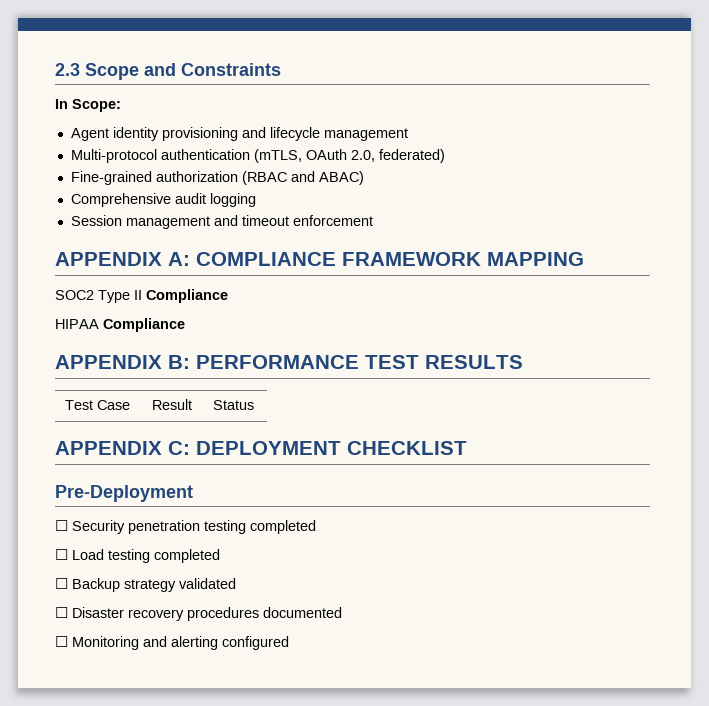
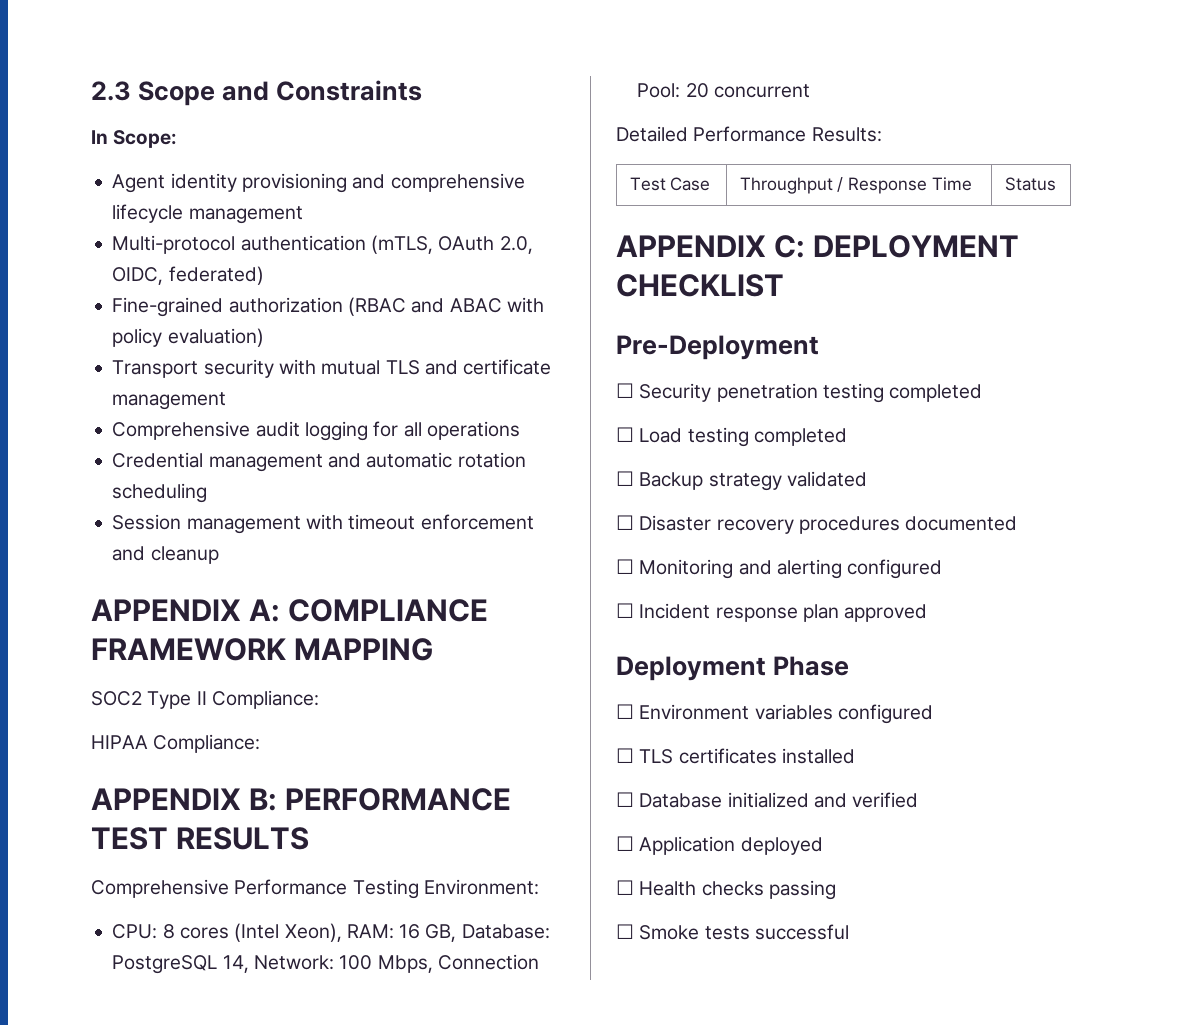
- Agent identity provisioning and lifecycle management
+ Agent identity provisioning and comprehensive lifecycle management
- Multi-protocol authentication (mTLS, OAuth 2.0, federated)
+ Multi-protocol authentication (mTLS, OAuth 2.0, OIDC, federated)
- Fine-grained authorization (RBAC and ABAC)
- Comprehensive audit logging
+ Fine-grained authorization (RBAC and ABAC with policy evaluation)
+ Transport security with mutual TLS and certificate management
+ Comprehensive audit logging for all operations
+ Credential management and automatic rotation scheduling
- Session management and timeout enforcement
+ Session management with timeout enforcement and cleanup
- SOC2 Type II Compliance
+ SOC2 Type II Compliance:
- HIPAA Compliance
+ HIPAA Compliance:
- Test Case | Result | Status
+ Comprehensive Performance Testing Environment:
+ CPU: 8 cores (Intel Xeon), RAM: 16 GB, Database: PostgreSQL 14, Network: 100 Mbps, Connection Pool: 20 concurrent
+ Detailed Performance Results:
+ Test Case | Throughput / Response Time | Status
+ ☐ Incident response plan approved
+ Deployment Phase
+ ☐ Environment variables configured
+ ☐ TLS certificates installed
+ ☐ Database initialized and verified
+ ☐ Application deployed
+ ☐ Health checks passing
+ ☐ Smoke tests successful

